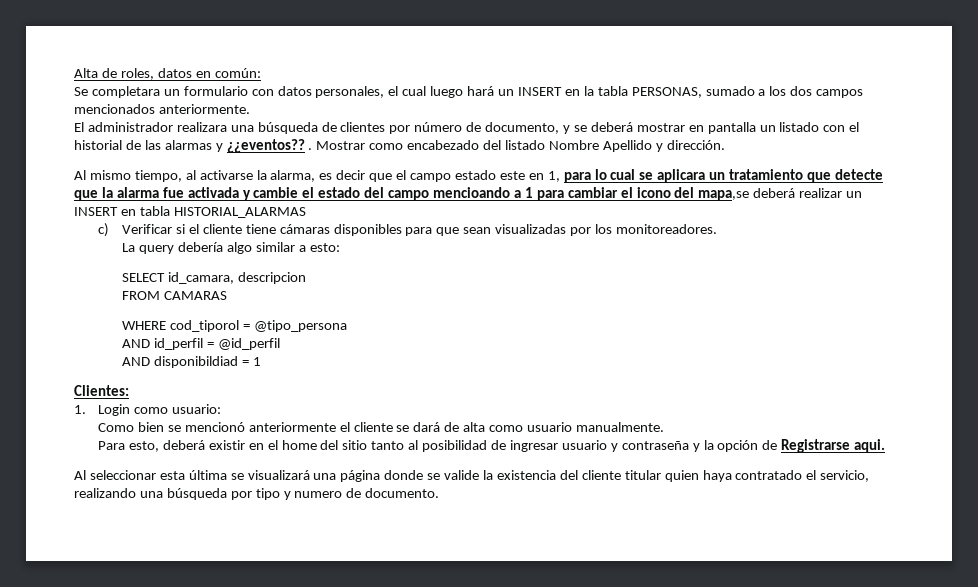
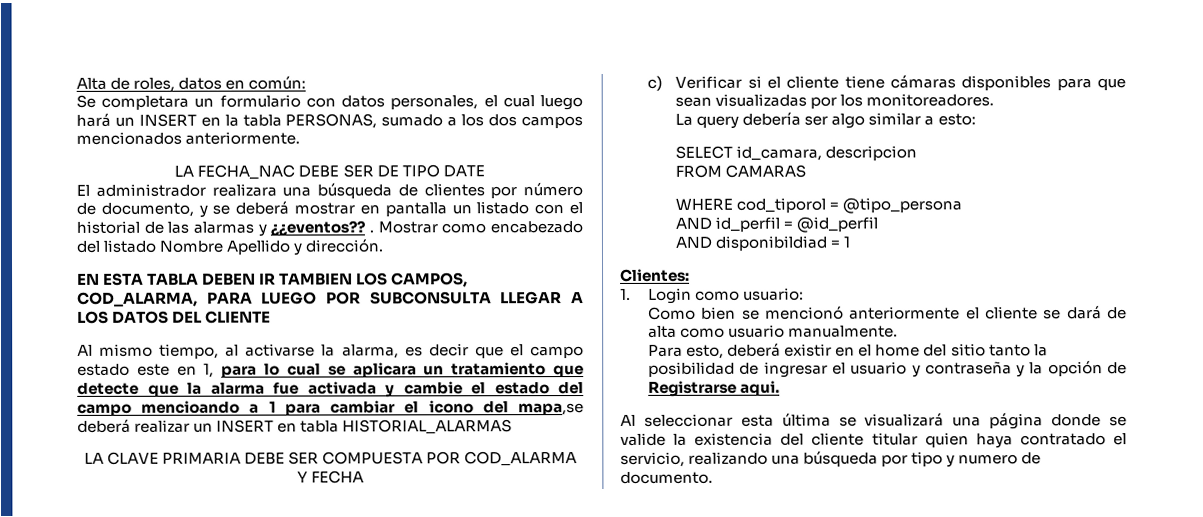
+ LA FECHA_NAC DEBE SER DE TIPO DATE
+ EN ESTA TABLA DEBEN IR TAMBIEN LOS CAMPOS, COD_ALARMA, PARA LUEGO POR SUBCONSULTA LLEGAR A LOS DATOS DEL CLIENTE
+ LA CLAVE PRIMARIA DEBE SER COMPUESTA POR COD_ALARMA Y FECHA
- La query debería algo similar a esto:
+ La query debería ser algo similar a esto:
- Para esto, deberá existir en el home del sitio tanto al posibilidad de ingresar usuario y contraseña y la opción de Registrarse aqui.
+ Para esto, deberá existir en el home del sitio tanto la posibilidad de ingresar el usuario y contraseña y la opción de Registrarse aqui.

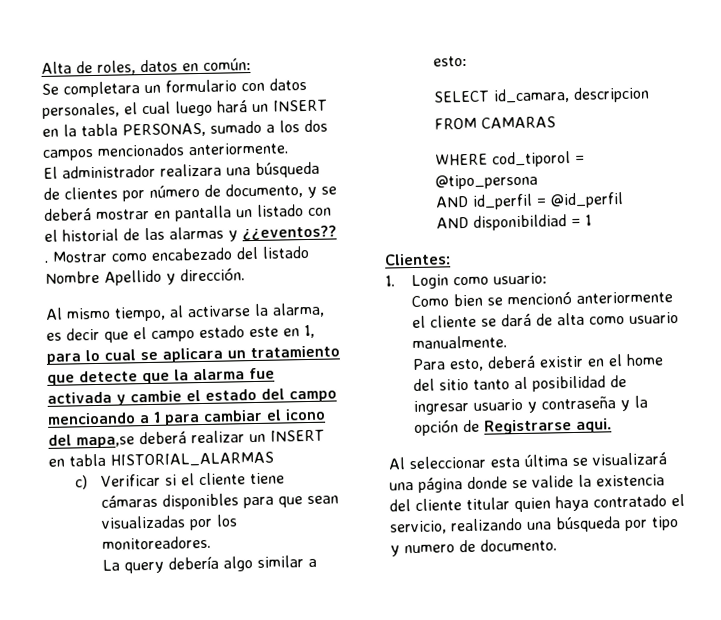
- LA FECHA_NAC DEBE SER DE TIPO DATE
- EN ESTA TABLA DEBEN IR TAMBIEN LOS CAMPOS, COD_ALARMA, PARA LUEGO POR SUBCONSULTA LLEGAR A LOS DATOS DEL CLIENTE
- LA CLAVE PRIMARIA DEBE SER COMPUESTA POR COD_ALARMA Y FECHA
- La query debería ser algo similar a esto:
+ La query debería algo similar a esto:
- Para esto, deberá existir en el home del sitio tanto la posibilidad de ingresar el usuario y contraseña y la opción de Registrarse aqui.
+ Para esto, deberá existir en el home del sitio tanto al posibilidad de ingresar usuario y contraseña y la opción de Registrarse aqui.

